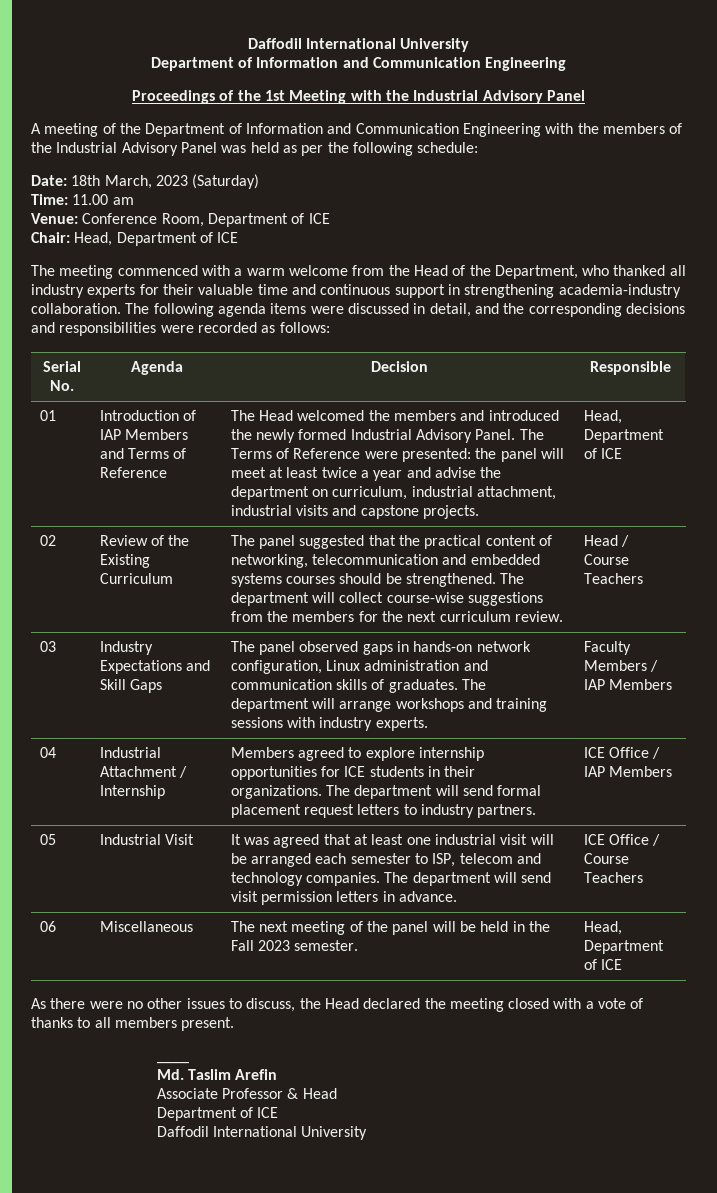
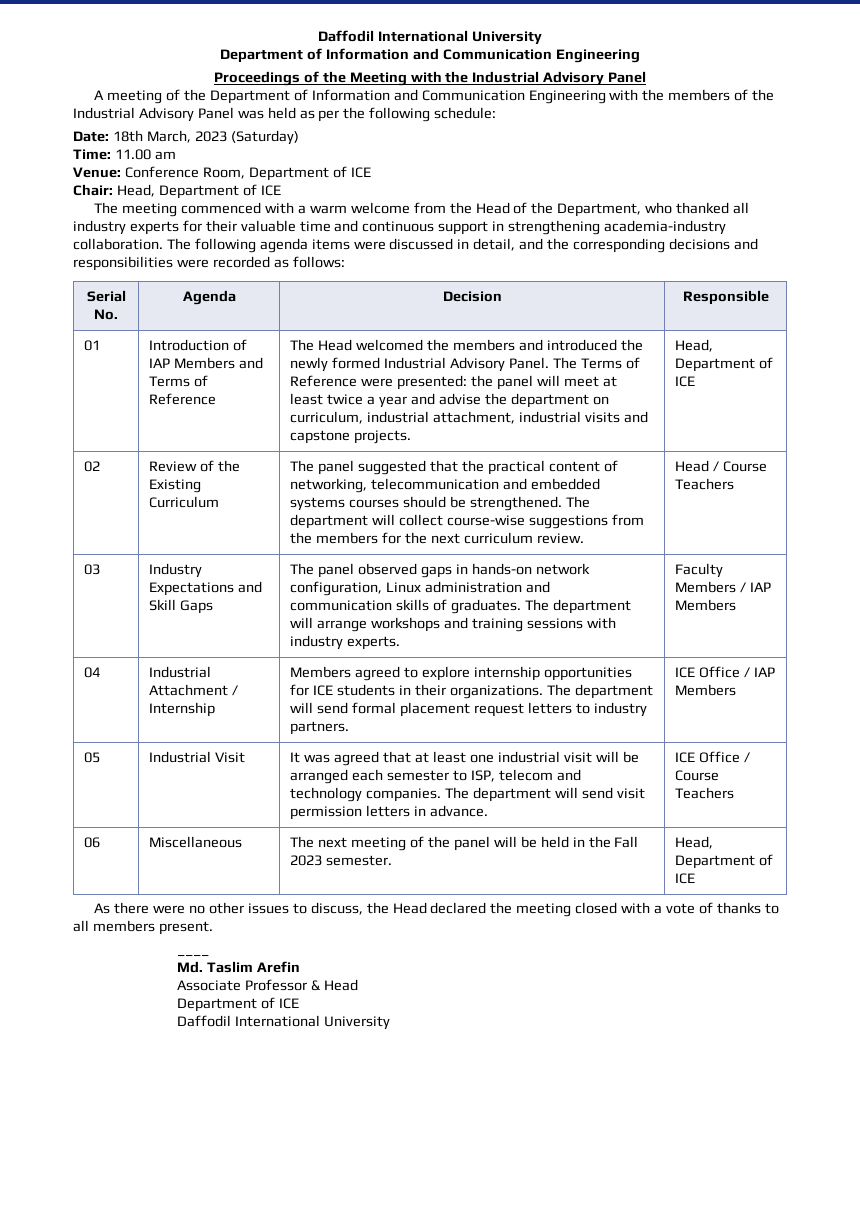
- Proceedings of the 1st Meeting with the Industrial Advisory Panel
+ Proceedings of the Meeting with the Industrial Advisory Panel

